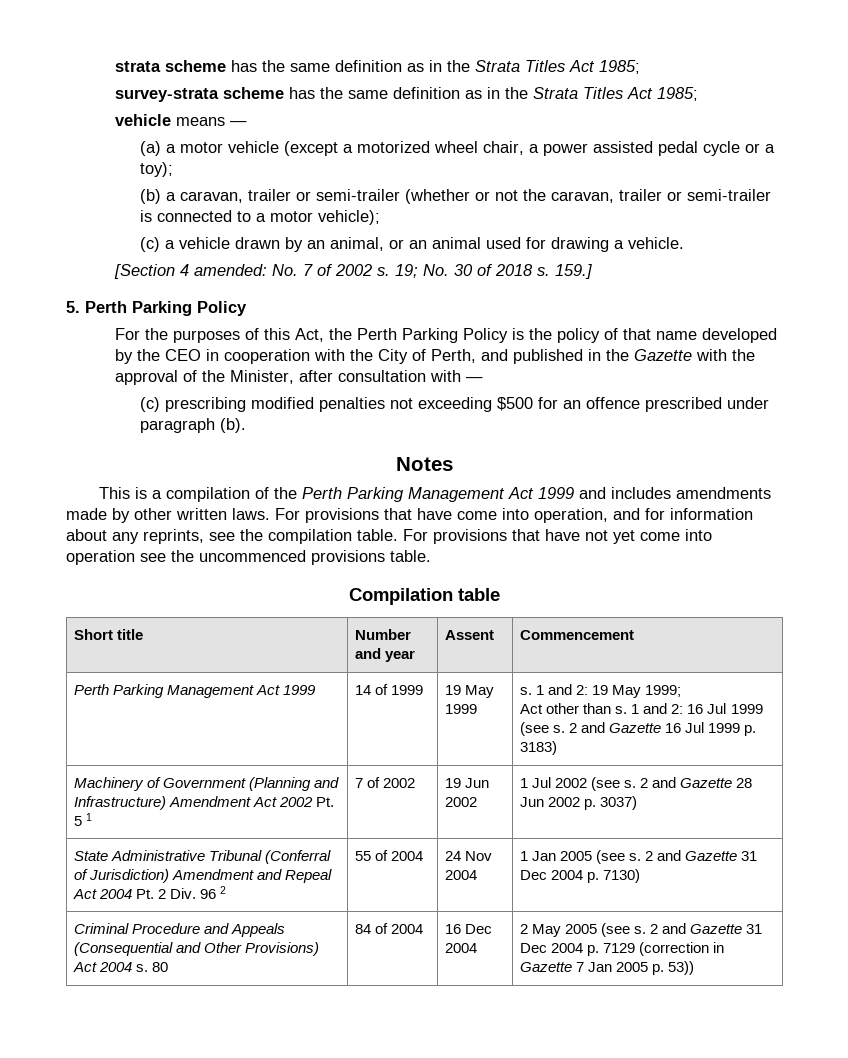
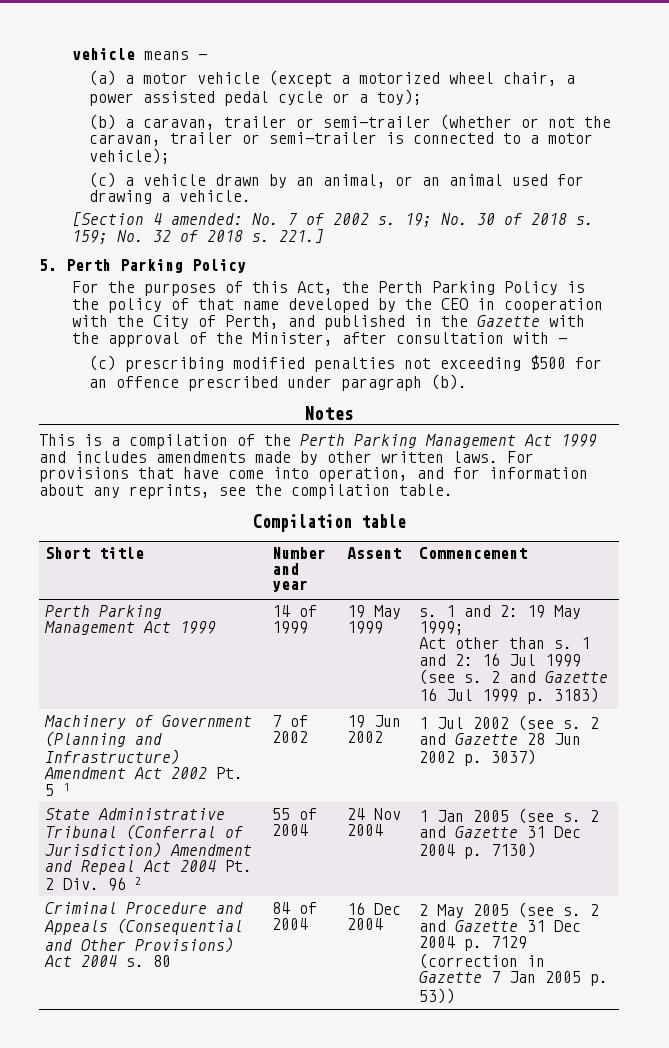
- strata scheme has the same definition as in the Strata Titles Act 1985;
- survey-strata scheme has the same definition as in the Strata Titles Act 1985;
- 159.]
+ 159; No. 32 of 2018 s. 221.]
- For provisions that have not yet come into operation see the uncommenced provisions table.

